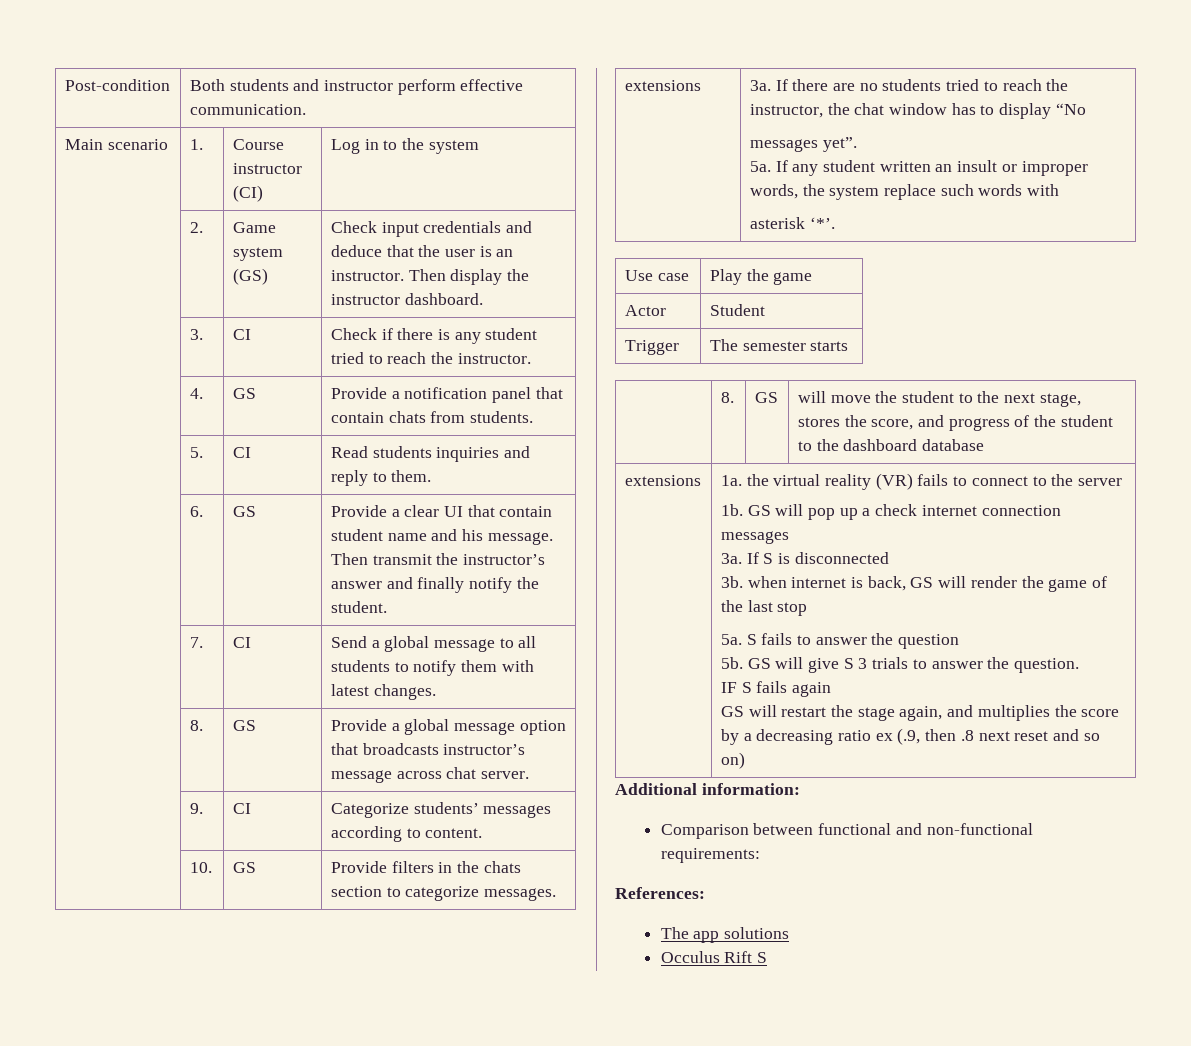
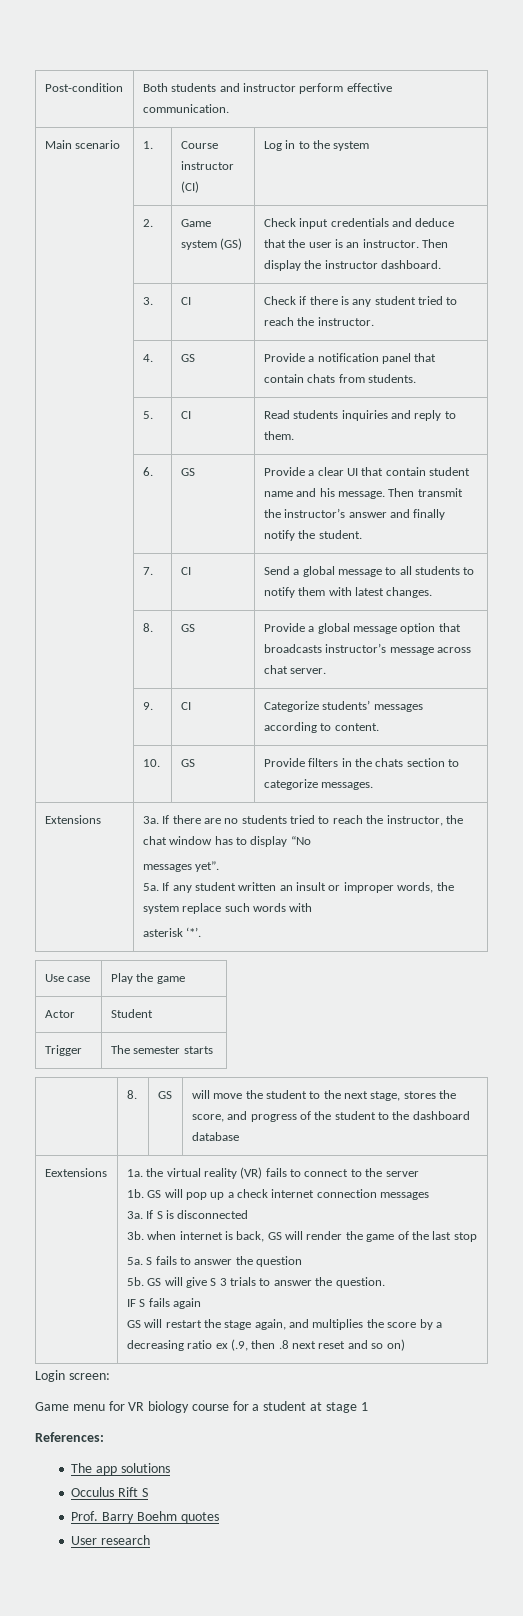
- extensions | 3a. If there are no students tried to reach the instructor, the chat window has to display “No
+ Extensions | 3a. If there are no students tried to reach the instructor, the chat window has to display “No
  | 8. | GS | will move the student to the next stage, stores the score, and progress of the student to the dashboard database
- extensions
+ Eextensions
- Additional information:
- Comparison between functional and non-functional requirements:
+ Login screen:
+ Game menu for VR biology course for a student at stage 1
+ Prof. Barry Boehm quotes
+ User research

